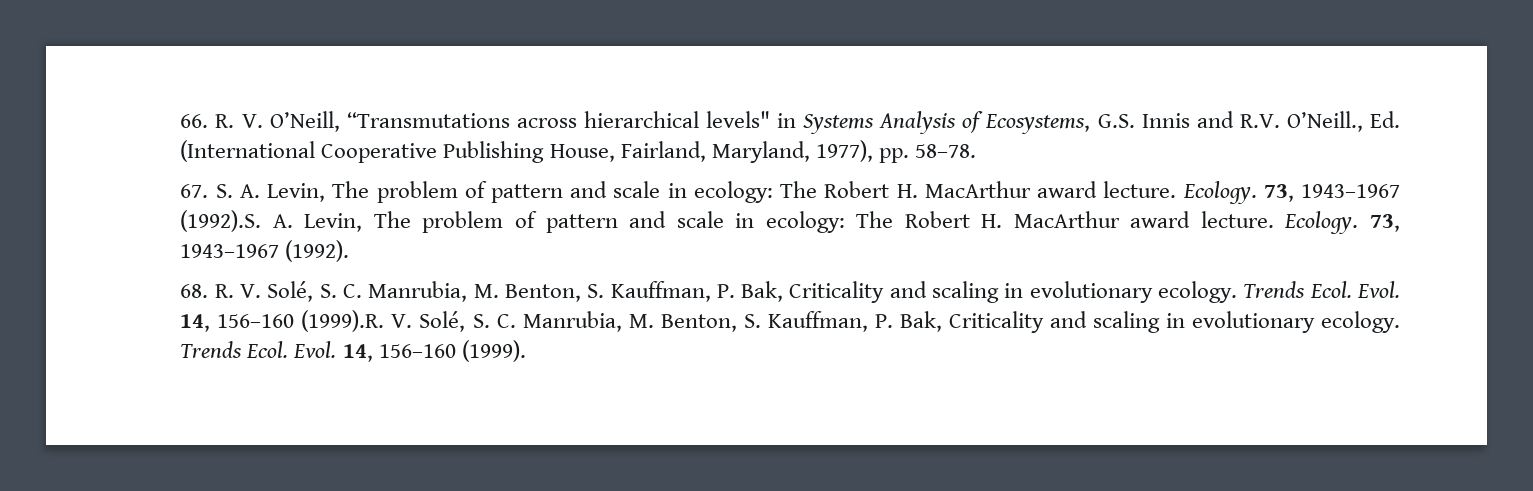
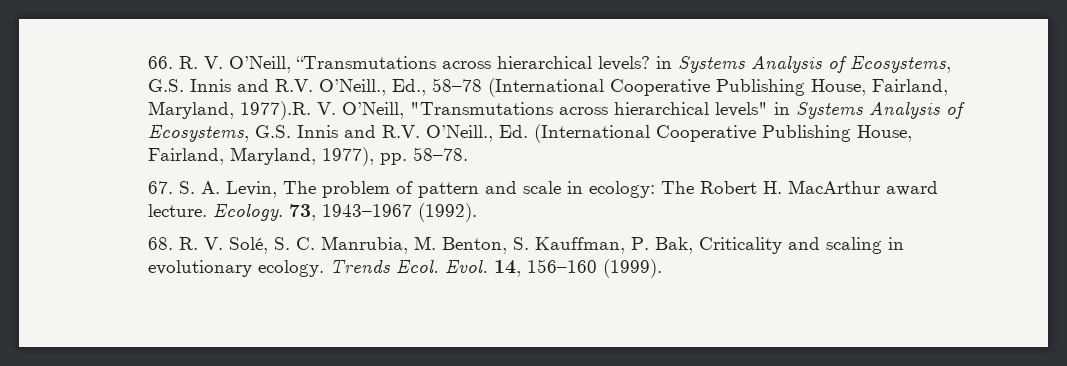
- 66. R. V. O’Neill, “Transmutations across hierarchical levels" in Systems Analysis of Ecosystems, G.S. Innis and R.V. O’Neill., Ed. (International Cooperative Publishing House, Fairland, Maryland, 1977), pp. 58–78.
+ 66. R. V. O’Neill, “Transmutations across hierarchical levels? in Systems Analysis of Ecosystems, G.S. Innis and R.V. O’Neill., Ed., 58–78 (International Cooperative Publishing House, Fairland, Maryland, 1977).R. V. O’Neill, "Transmutations across hierarchical levels" in Systems Analysis of Ecosystems, G.S. Innis and R.V. O’Neill., Ed. (International Cooperative Publishing House, Fairland, Maryland, 1977), pp. 58–78.
- 73, 1943–1967 (1992).S. A. Levin, The problem of pattern and scale in ecology: The Robert H. MacArthur award lecture. Ecology. 73, 1943–1967 (1992).
+ 73, 1943–1967 (1992).
- 14, 156–160 (1999).R. V. Solé, S. C. Manrubia, M. Benton, S. Kauffman, P. Bak, Criticality and scaling in evolutionary ecology. Trends Ecol. Evol. 14, 156–160 (1999).
+ 14, 156–160 (1999).

